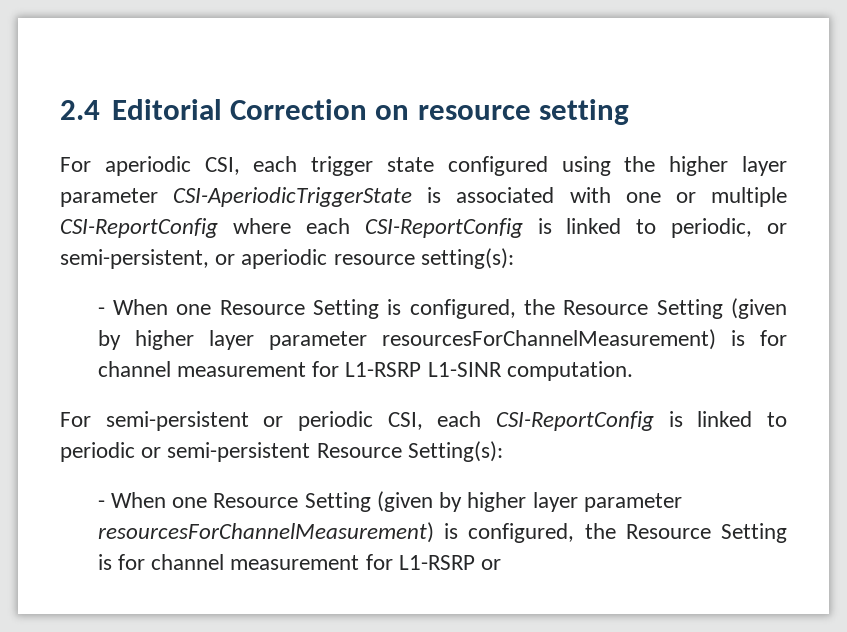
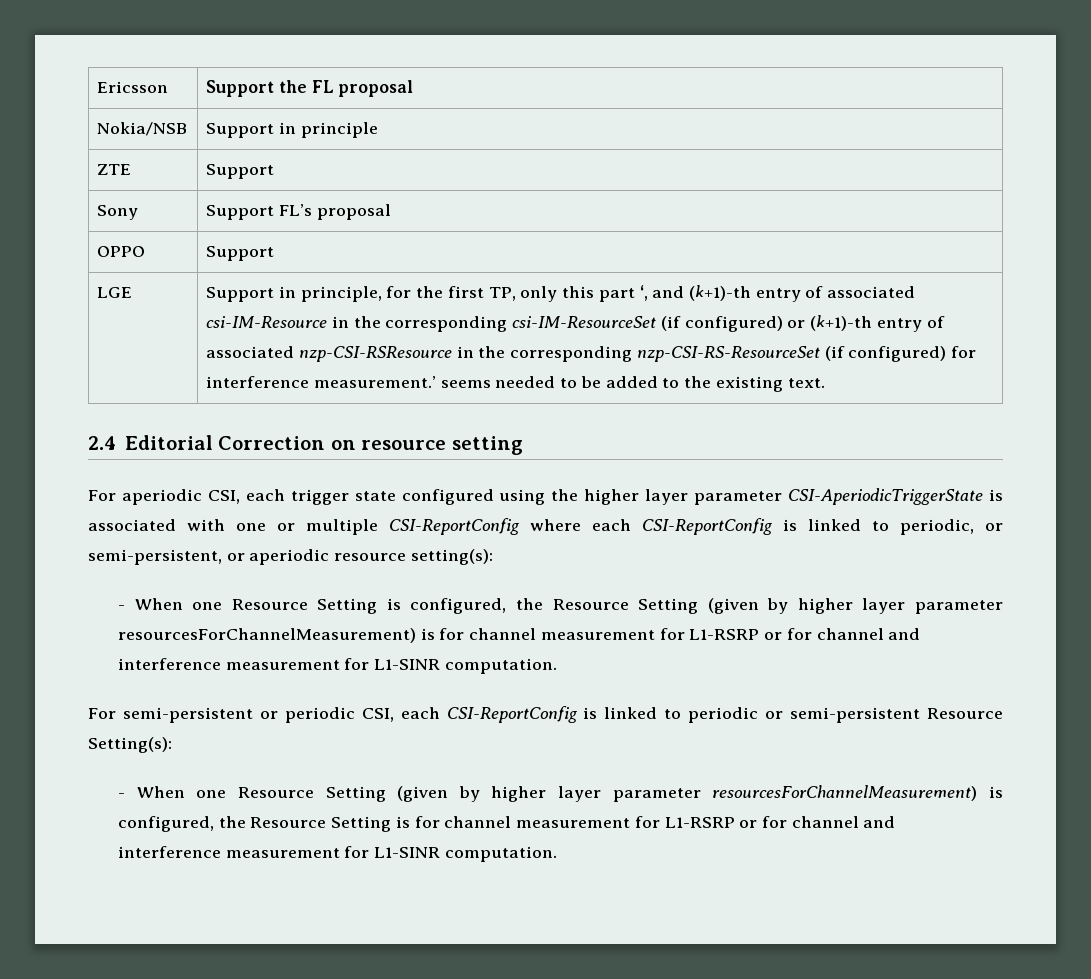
+ Ericsson | Support the FL proposal
+ Nokia/NSB | Support in principle
+ ZTE | Support
+ Sony | Support FL’s proposal
+ OPPO | Support
+ LGE | Support in principle, for the first TP, only this part ‘, and (k+1)-th entry of associated csi-IM-Resource in the corresponding csi-IM-ResourceSet (if configured) or (k+1)-th entry of associated nzp-CSI-RSResource in the corresponding nzp-CSI-RS-ResourceSet (if configured) for interference measurement.’ seems needed to be added to the existing text.
- - When one Resource Setting is configured, the Resource Setting (given by higher layer parameter resourcesForChannelMeasurement) is for channel measurement for L1-RSRP L1-SINR computation.
+ - When one Resource Setting is configured, the Resource Setting (given by higher layer parameter resourcesForChannelMeasurement) is for channel measurement for L1-RSRP or for channel and interference measurement for L1-SINR computation.
- - When one Resource Setting (given by higher layer parameter resourcesForChannelMeasurement) is configured, the Resource Setting is for channel measurement for L1-RSRP or
+ - When one Resource Setting (given by higher layer parameter resourcesForChannelMeasurement) is configured, the Resource Setting is for channel measurement for L1-RSRP or for channel and interference measurement for L1-SINR computation.

